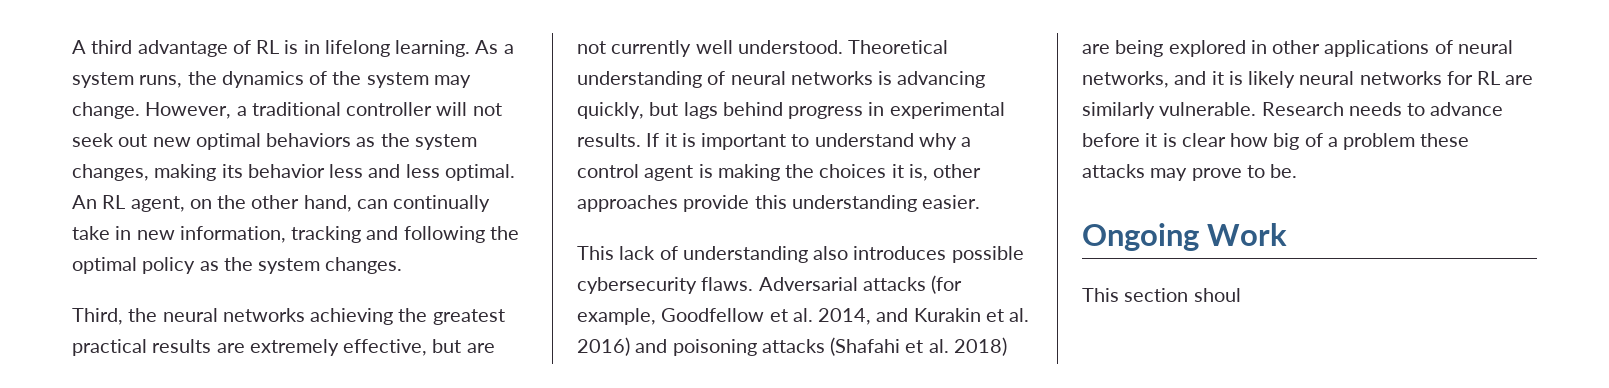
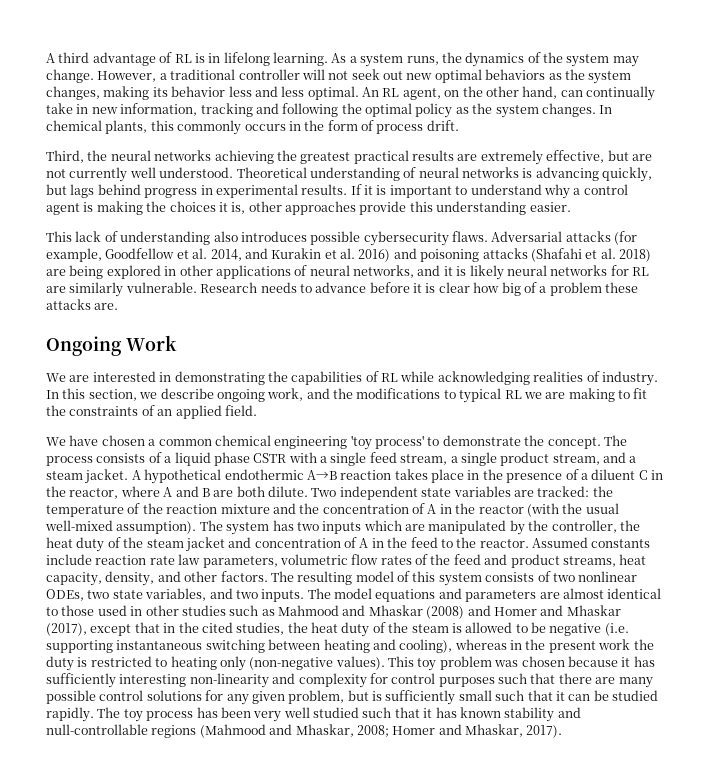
+ In chemical plants, this commonly occurs in the form of process drift.
- Research needs to advance before it is clear how big of a problem these attacks may prove to be.
+ Research needs to advance before it is clear how big of a problem these attacks are.
  Ongoing Work
- This section shoul
+ We are interested in demonstrating the capabilities of RL while acknowledging realities of industry. In this section, we describe ongoing work, and the modifications to typical RL we are making to fit the constraints of an applied field.
+ We have chosen a common chemical engineering 'toy process' to demonstrate the concept. The process consists of a liquid phase CSTR with a single feed stream, a single product stream, and a steam jacket. A hypothetical endothermic A→B reaction takes place in the presence of a diluent C in the reactor, where A and B are both dilute. Two independent state variables are tracked: the temperature of the reaction mixture and the concentration of A in the reactor (with the usual well-mixed assumption). The system has two inputs which are manipulated by the controller, the heat duty of the steam jacket and concentration of A in the feed to the reactor. Assumed constants include reaction rate law parameters, volumetric flow rates of the feed and product streams, heat capacity, density, and other factors. The resulting model of this system consists of two nonlinear ODEs, two state variables, and two inputs. The model equations and parameters are almost identical to those used in other studies such as Mahmood and Mhaskar (2008) and Homer and Mhaskar (2017), except that in the cited studies, the heat duty of the steam is allowed to be negative (i.e. supporting instantaneous switching between heating and cooling), whereas in the present work the duty is restricted to heating only (non-negative values). This toy problem was chosen because it has sufficiently interesting non-linearity and complexity for control purposes such that there are many possible control solutions for any given problem, but is sufficiently small such that it can be studied rapidly. The toy process has been very well studied such that it has known stability and null-controllable regions (Mahmood and Mhaskar, 2008; Homer and Mhaskar, 2017).

